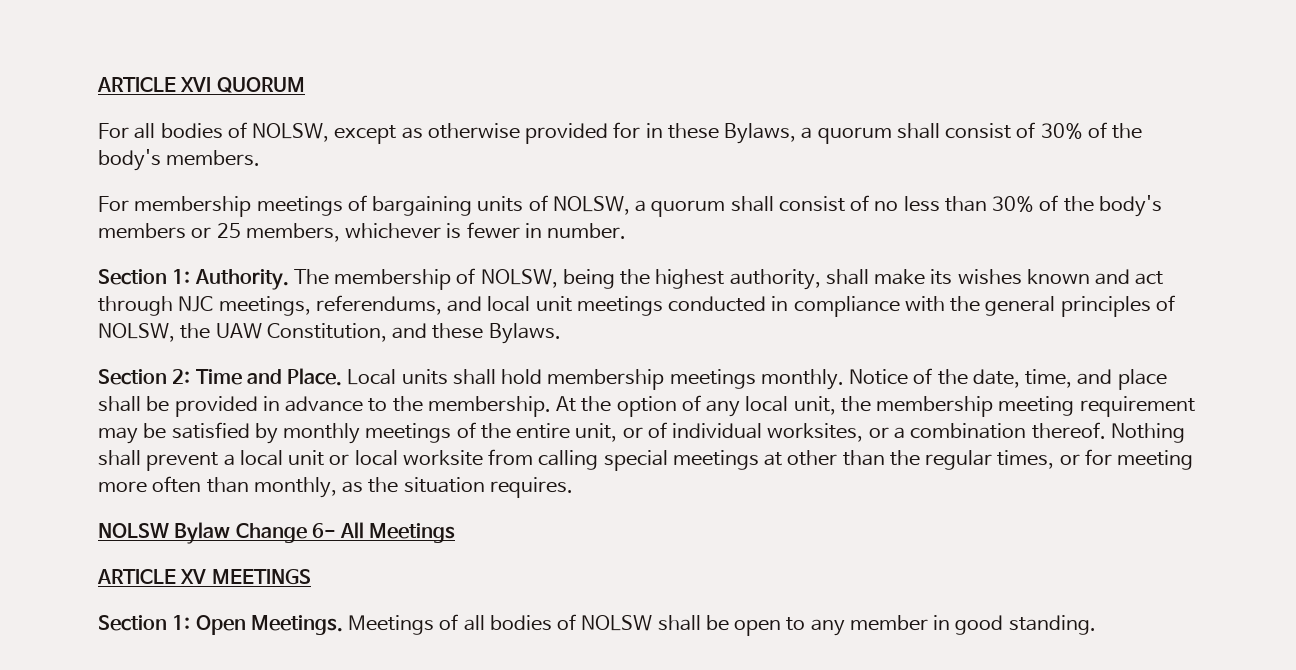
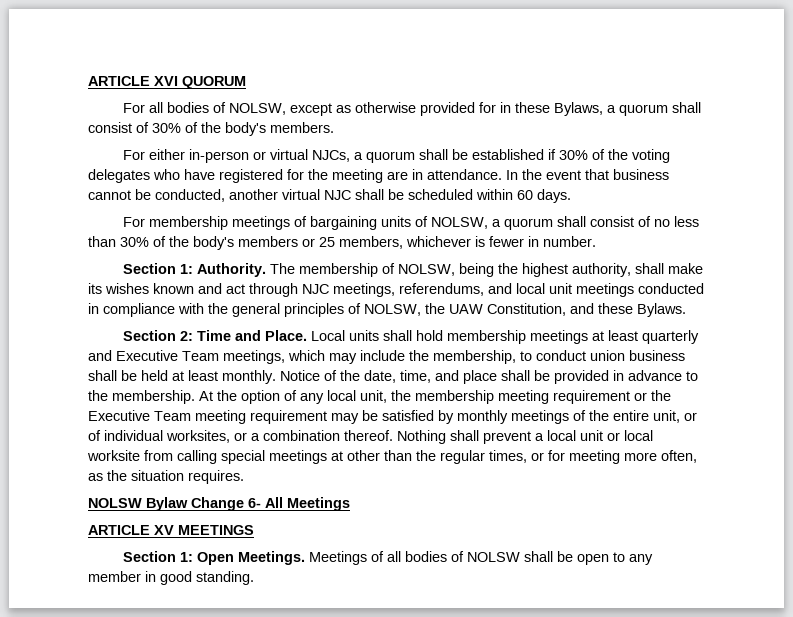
+ For either in-person or virtual NJCs, a quorum shall be established if 30% of the voting delegates who have registered for the meeting are in attendance. In the event that business cannot be conducted, another virtual NJC shall be scheduled within 60 days.
- Local units shall hold membership meetings monthly.
+ Local units shall hold membership meetings at least quarterly and Executive Team meetings, which may include the membership, to conduct union business shall be held at least monthly.
- At the option of any local unit, the membership meeting requirement may be satisfied by monthly meetings of the entire unit, or of individual worksites, or a combination thereof.
+ At the option of any local unit, the membership meeting requirement or the Executive Team meeting requirement may be satisfied by monthly meetings of the entire unit, or of individual worksites, or a combination thereof.
- Nothing shall prevent a local unit or local worksite from calling special meetings at other than the regular times, or for meeting more often than monthly, as the situation requires.
+ Nothing shall prevent a local unit or local worksite from calling special meetings at other than the regular times, or for meeting more often, as the situation requires.

